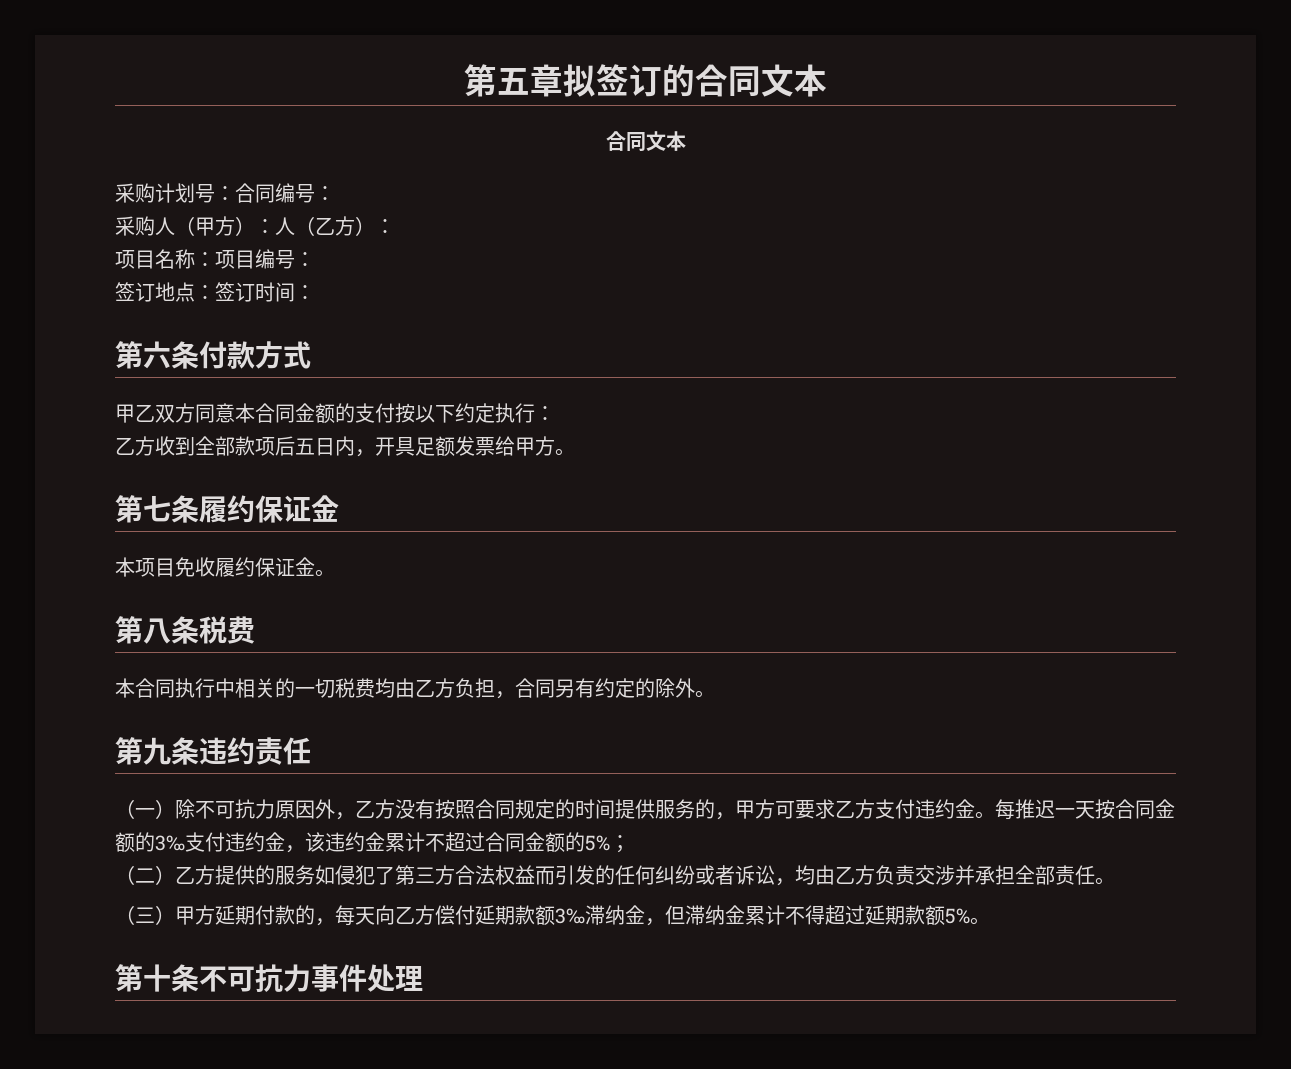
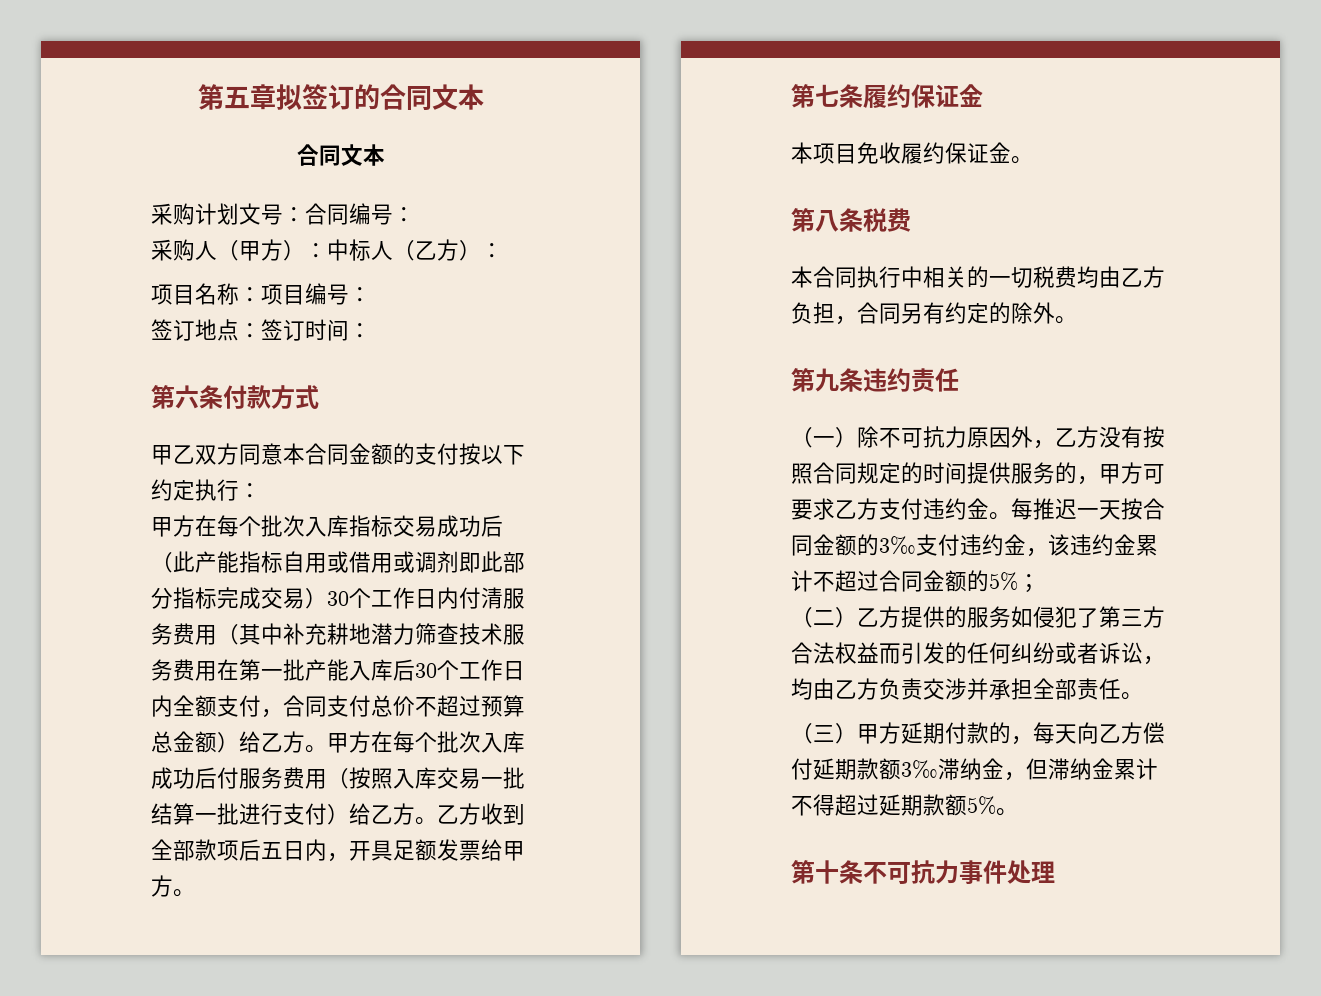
- 采购计划号：合同编号：
+ 采购计划文号：合同编号：
- 采购人（甲方）：人（乙方）：
+ 采购人（甲方）：中标人（乙方）：
+ 甲方在每个批次入库指标交易成功后（此产能指标自用或借用或调剂即此部分指标完成交易）30个工作日内付清服务费用（其中补充耕地潜力筛查技术服务费用在第一批产能入库后30个工作日内全额支付，合同支付总价不超过预算总金额）给乙方。甲方在每个批次入库成功后付服务费用（按照入库交易一批结算一批进行支付）给乙方。

